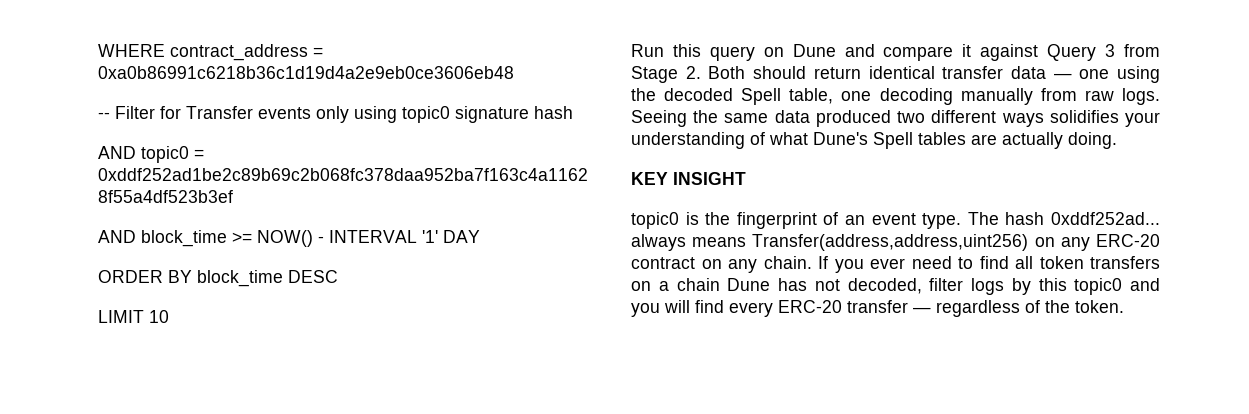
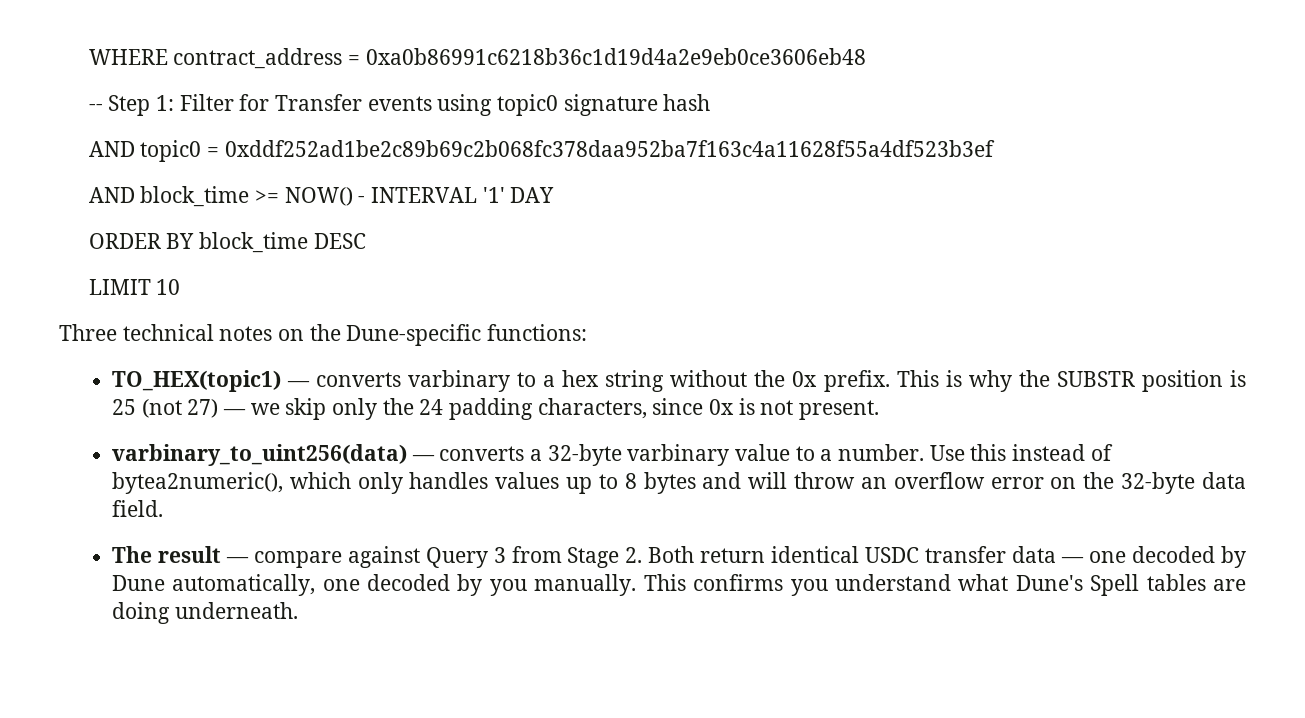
- -- Filter for Transfer events only using topic0 signature hash
+ -- Step 1: Filter for Transfer events using topic0 signature hash
- Run this query on Dune and compare it against Query 3 from Stage 2. Both should return identical transfer data — one using the decoded Spell table, one decoding manually from raw logs. Seeing the same data produced two different ways solidifies your understanding of what Dune's Spell tables are actually doing.
- KEY INSIGHT
- topic0 is the fingerprint of an event type. The hash 0xddf252ad... always means Transfer(address,address,uint256) on any ERC-20 contract on any chain. If you ever need to find all token transfers on a chain Dune has not decoded, filter logs by this topic0 and you will find every ERC-20 transfer — regardless of the token.
+ Three technical notes on the Dune-specific functions:
+ TO_HEX(topic1) — converts varbinary to a hex string without the 0x prefix. This is why the SUBSTR position is 25 (not 27) — we skip only the 24 padding characters, since 0x is not present.
+ varbinary_to_uint256(data) — converts a 32-byte varbinary value to a number. Use this instead of bytea2numeric(), which only handles values up to 8 bytes and will throw an overflow error on the 32-byte data field.
+ The result — compare against Query 3 from Stage 2. Both return identical USDC transfer data — one decoded by Dune automatically, one decoded by you manually. This confirms you understand what Dune's Spell tables are doing underneath.

